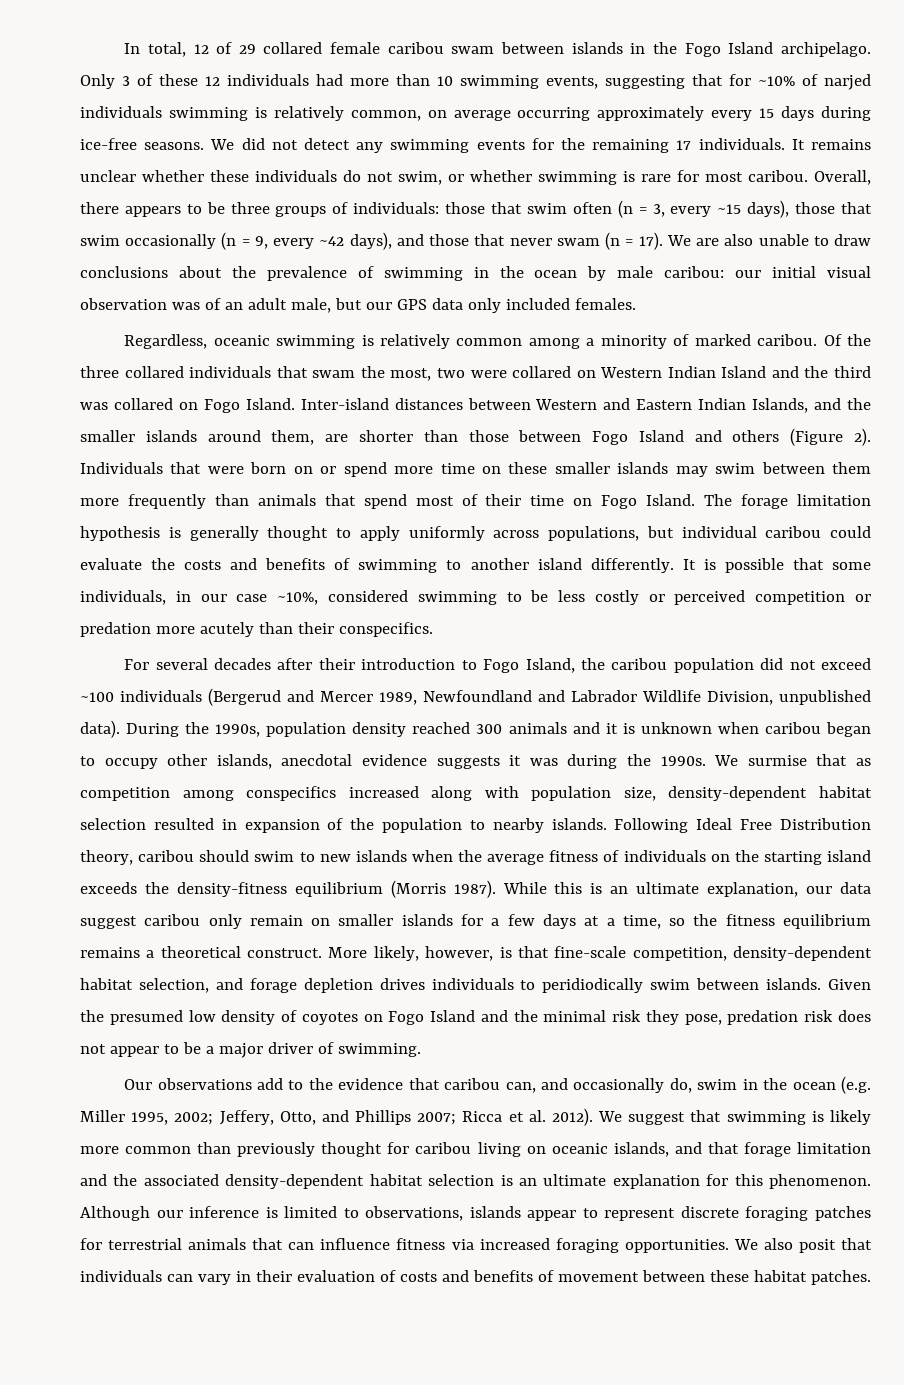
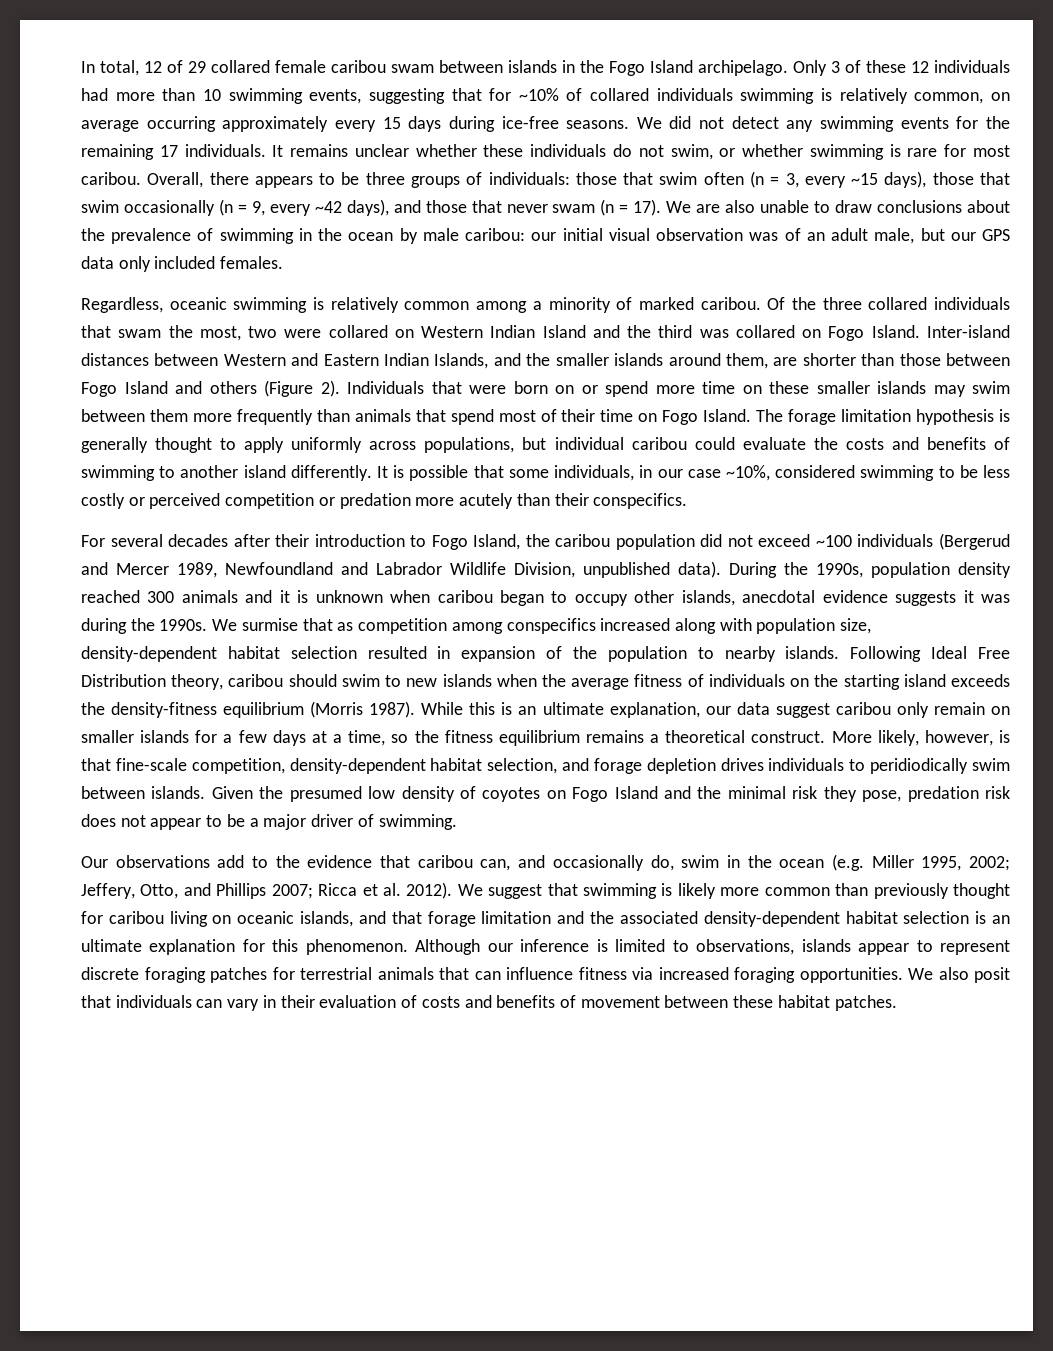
- Only 3 of these 12 individuals had more than 10 swimming events, suggesting that for ~10% of narjed individuals swimming is relatively common, on average occurring approximately every 15 days during ice-free seasons.
+ Only 3 of these 12 individuals had more than 10 swimming events, suggesting that for ~10% of collared individuals swimming is relatively common, on average occurring approximately every 15 days during ice-free seasons.

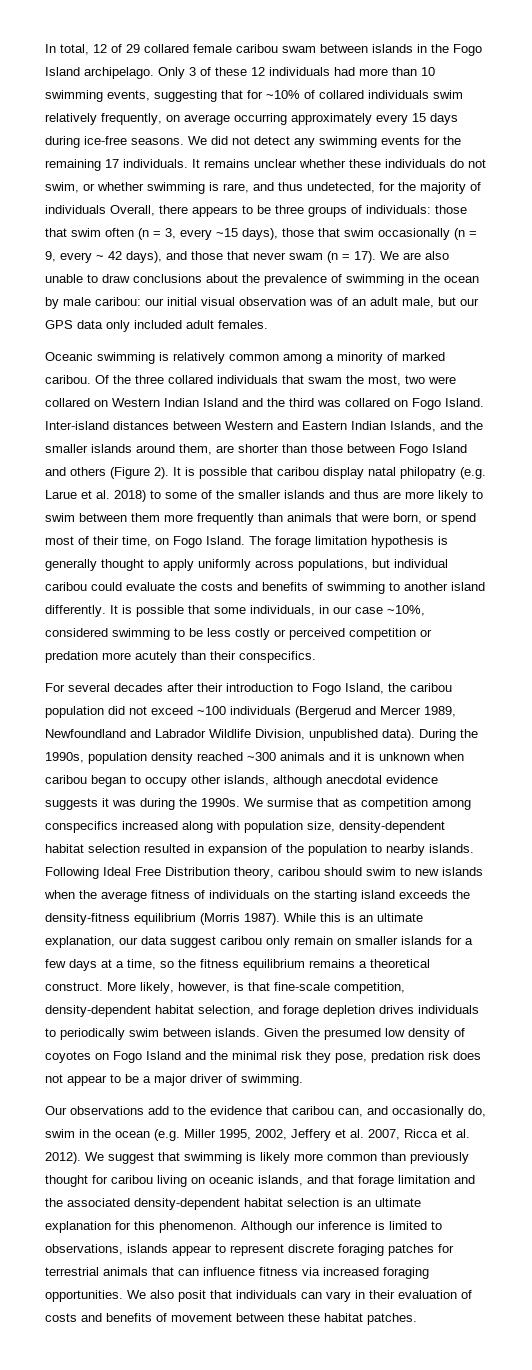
- Only 3 of these 12 individuals had more than 10 swimming events, suggesting that for ~10% of collared individuals swimming is relatively common, on average occurring approximately every 15 days during ice-free seasons.
+ Only 3 of these 12 individuals had more than 10 swimming events, suggesting that for ~10% of collared individuals swim relatively frequently, on average occurring approximately every 15 days during ice-free seasons.
- It remains unclear whether these individuals do not swim, or whether swimming is rare for most caribou. Overall, there appears to be three groups of individuals: those that swim often (n = 3, every ~15 days), those that swim occasionally (n = 9, every ~42 days), and those that never swam (n = 17).
+ It remains unclear whether these individuals do not swim, or whether swimming is rare, and thus undetected, for the majority of individuals Overall, there appears to be three groups of individuals: those that swim often (n = 3, every ~15 days), those that swim occasionally (n = 9, every ~ 42 days), and those that never swam (n = 17).
- We are also unable to draw conclusions about the prevalence of swimming in the ocean by male caribou: our initial visual observation was of an adult male, but our GPS data only included females.
+ We are also unable to draw conclusions about the prevalence of swimming in the ocean by male caribou: our initial visual observation was of an adult male, but our GPS data only included adult females.
- Regardless, oceanic swimming is relatively common among a minority of marked caribou.
+ Oceanic swimming is relatively common among a minority of marked caribou.
- Individuals that were born on or spend more time on these smaller islands may swim between them more frequently than animals that spend most of their time on Fogo Island.
+ It is possible that caribou display natal philopatry (e.g. Larue et al. 2018) to some of the smaller islands and thus are more likely to swim between them more frequently than animals that were born, or spend most of their time, on Fogo Island.
- During the 1990s, population density reached 300 animals and it is unknown when caribou began to occupy other islands, anecdotal evidence suggests it was during the 1990s.
+ During the 1990s, population density reached ~300 animals and it is unknown when caribou began to occupy other islands, although anecdotal evidence suggests it was during the 1990s.
- More likely, however, is that fine-scale competition, density-dependent habitat selection, and forage depletion drives individuals to peridiodically swim between islands.
+ More likely, however, is that fine-scale competition, density-dependent habitat selection, and forage depletion drives individuals to periodically swim between islands.
- Our observations add to the evidence that caribou can, and occasionally do, swim in the ocean (e.g. Miller 1995, 2002; Jeffery, Otto, and Phillips 2007; Ricca et al. 2012).
+ Our observations add to the evidence that caribou can, and occasionally do, swim in the ocean (e.g. Miller 1995, 2002, Jeffery et al. 2007, Ricca et al. 2012).

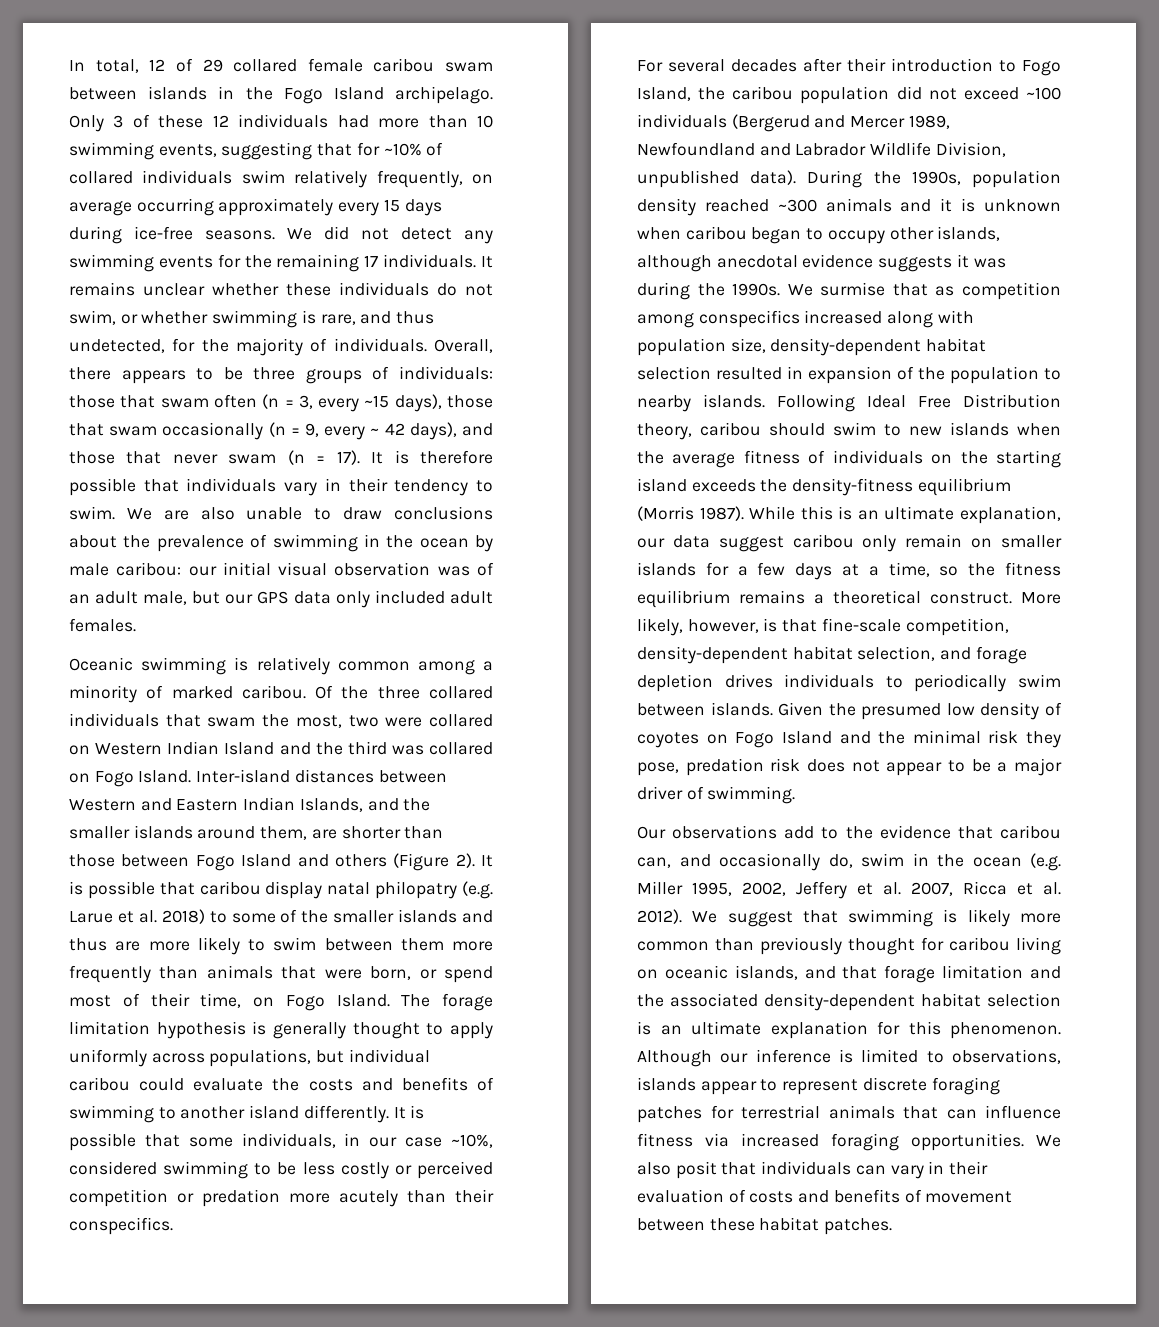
- It remains unclear whether these individuals do not swim, or whether swimming is rare, and thus undetected, for the majority of individuals Overall, there appears to be three groups of individuals: those that swim often (n = 3, every ~15 days), those that swim occasionally (n = 9, every ~ 42 days), and those that never swam (n = 17).
+ It remains unclear whether these individuals do not swim, or whether swimming is rare, and thus undetected, for the majority of individuals. Overall, there appears to be three groups of individuals: those that swam often (n = 3, every ~15 days), those that swam occasionally (n = 9, every ~ 42 days), and those that never swam (n = 17).
+ It is therefore possible that individuals vary in their tendency to swim.

